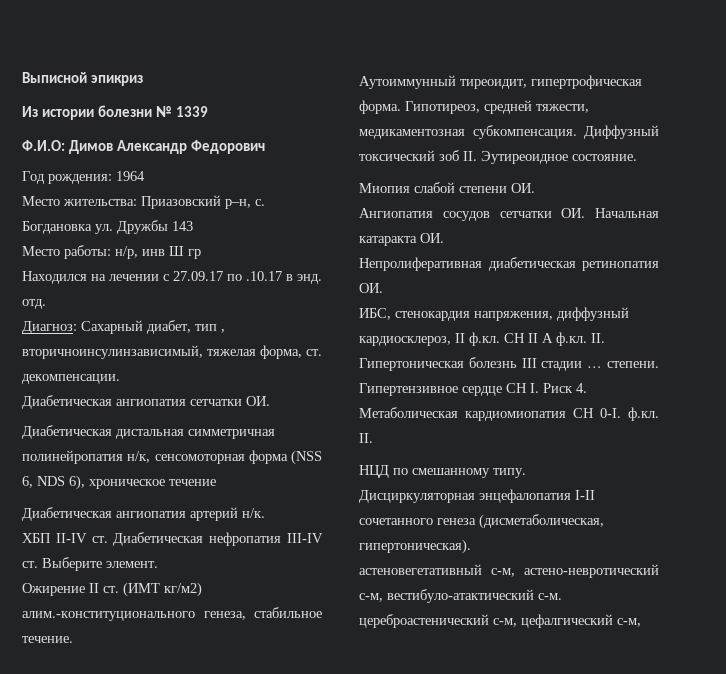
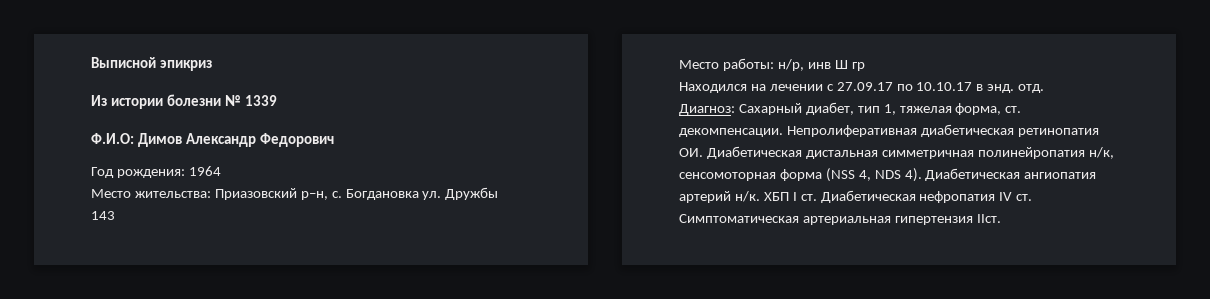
- Находился на лечении с 27.09.17 по .10.17 в энд. отд.
+ Находился на лечении с 27.09.17 по 10.10.17 в энд. отд.
- Диагноз: Сахарный диабет, тип , вторичноинсулинзависимый, тяжелая форма, ст. декомпенсации.
- Диабетическая ангиопатия сетчатки ОИ.
- Диабетическая дистальная симметричная полинейропатия н/к, сенсомоторная форма (NSS 6, NDS 6), хроническое течение
- Диабетическая ангиопатия артерий н/к.
- ХБП II-IV ст. Диабетическая нефропатия III-IV ст. Выберите элемент.
- Ожирение II ст. (ИМТ кг/м2) алим.-конституционального генеза, стабильное течение.
- Аутоиммунный тиреоидит, гипертрофическая форма. Гипотиреоз, средней тяжести, медикаментозная субкомпенсация. Диффузный токсический зоб II. Эутиреоидное состояние.
- Миопия слабой степени ОИ.
- Ангиопатия сосудов сетчатки ОИ. Начальная катаракта ОИ.
- Непролиферативная диабетическая ретинопатия ОИ.
- ИБС, стенокардия напряжения, диффузный кардиосклероз, II ф.кл. СН II А ф.кл. II. Гипертоническая болезнь III стадии … степени. Гипертензивное сердце СН I. Риск 4. Метаболическая кардиомиопатия СН 0-I. ф.кл. II.
- НЦД по смешанному типу.
- Дисциркуляторная энцефалопатия I-II сочетанного генеза (дисметаболическая, гипертоническая).
- астеновегетативный с-м, астено-невротический с-м, вестибуло-атактический с-м. цереброастенический с-м, цефалгический с-м,
+ Диагноз: Сахарный диабет, тип 1, тяжелая форма, ст. декомпенсации. Непролиферативная диабетическая ретинопатия ОИ. Диабетическая дистальная симметричная полинейропатия н/к, сенсомоторная форма (NSS 4, NDS 4). Диабетическая ангиопатия артерий н/к. ХБП I ст. Диабетическая нефропатия IV ст. Симптоматическая артериальная гипертензия IIст.

